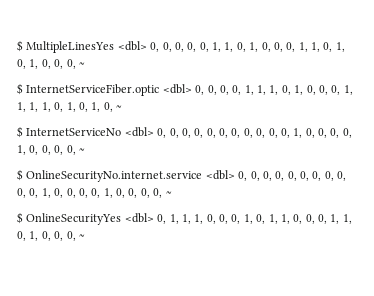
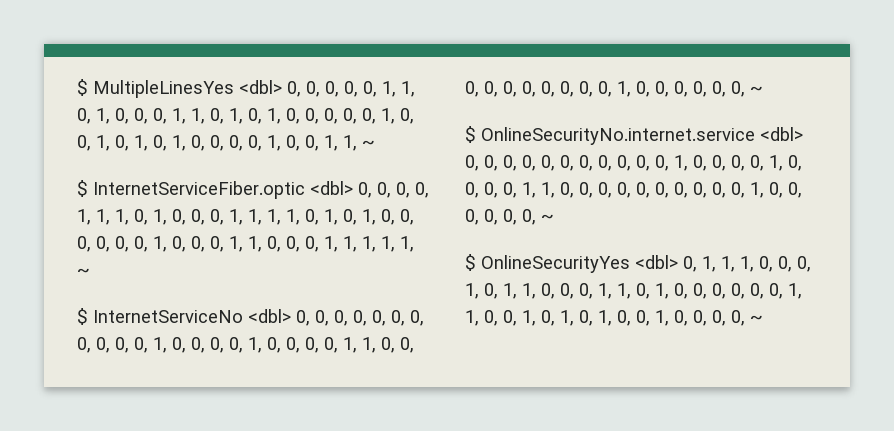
- $ MultipleLinesYes <dbl> 0, 0, 0, 0, 0, 1, 1, 0, 1, 0, 0, 0, 1, 1, 0, 1, 0, 1, 0, 0, 0, ~
+ $ MultipleLinesYes <dbl> 0, 0, 0, 0, 0, 1, 1, 0, 1, 0, 0, 0, 1, 1, 0, 1, 0, 1, 0, 0, 0, 0, 0, 1, 0, 0, 1, 0, 1, 0, 1, 0, 0, 0, 0, 1, 0, 0, 1, 1, ~
- $ InternetServiceFiber.optic <dbl> 0, 0, 0, 0, 1, 1, 1, 0, 1, 0, 0, 0, 1, 1, 1, 1, 0, 1, 0, 1, 0, ~
+ $ InternetServiceFiber.optic <dbl> 0, 0, 0, 0, 1, 1, 1, 0, 1, 0, 0, 0, 1, 1, 1, 1, 0, 1, 0, 1, 0, 0, 0, 0, 0, 0, 1, 0, 0, 0, 1, 1, 0, 0, 0, 1, 1, 1, 1, 1, ~
- $ InternetServiceNo <dbl> 0, 0, 0, 0, 0, 0, 0, 0, 0, 0, 0, 1, 0, 0, 0, 0, 1, 0, 0, 0, 0, ~
+ $ InternetServiceNo <dbl> 0, 0, 0, 0, 0, 0, 0, 0, 0, 0, 0, 1, 0, 0, 0, 0, 1, 0, 0, 0, 0, 1, 1, 0, 0, 0, 0, 0, 0, 0, 0, 0, 0, 1, 0, 0, 0, 0, 0, 0, ~
- $ OnlineSecurityNo.internet.service <dbl> 0, 0, 0, 0, 0, 0, 0, 0, 0, 0, 0, 1, 0, 0, 0, 0, 1, 0, 0, 0, 0, ~
+ $ OnlineSecurityNo.internet.service <dbl> 0, 0, 0, 0, 0, 0, 0, 0, 0, 0, 0, 1, 0, 0, 0, 0, 1, 0, 0, 0, 0, 1, 1, 0, 0, 0, 0, 0, 0, 0, 0, 0, 0, 1, 0, 0, 0, 0, 0, 0, ~
- $ OnlineSecurityYes <dbl> 0, 1, 1, 1, 0, 0, 0, 1, 0, 1, 1, 0, 0, 0, 1, 1, 0, 1, 0, 0, 0, ~
+ $ OnlineSecurityYes <dbl> 0, 1, 1, 1, 0, 0, 0, 1, 0, 1, 1, 0, 0, 0, 1, 1, 0, 1, 0, 0, 0, 0, 0, 0, 1, 1, 0, 0, 1, 0, 1, 0, 1, 0, 0, 1, 0, 0, 0, 0, ~

